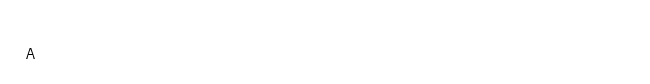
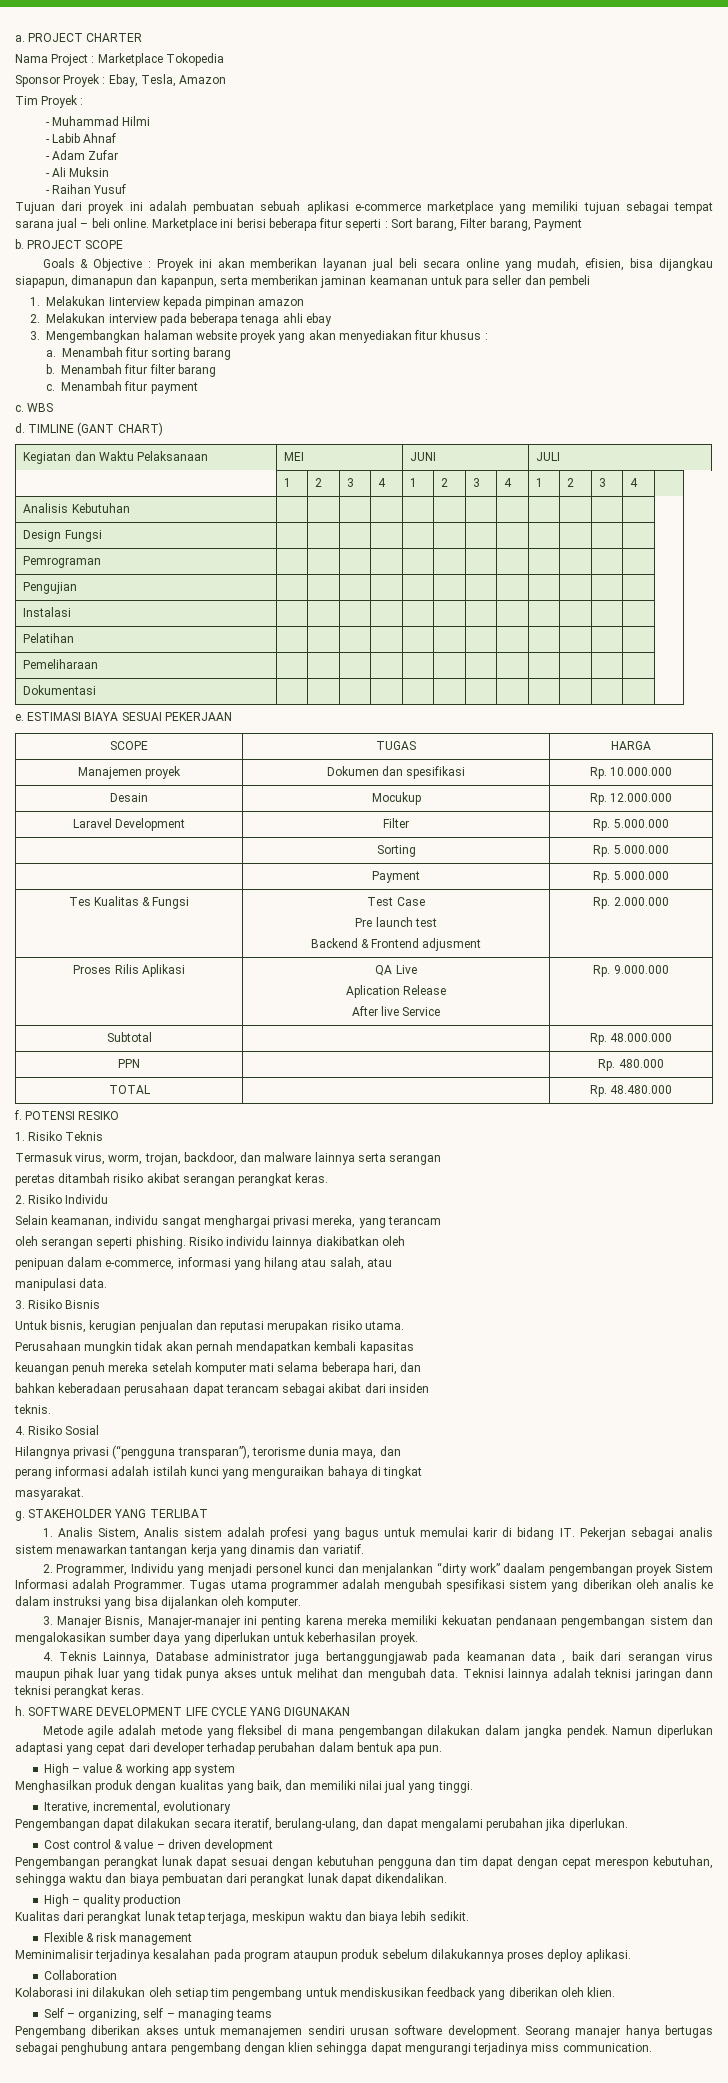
- A
+ a. PROJECT CHARTER
+ Nama Project : Marketplace Tokopedia
+ Sponsor Proyek : Ebay, Tesla, Amazon
+ Tim Proyek :
+ - Muhammad Hilmi
+ - Labib Ahnaf
+ - Adam Zufar
+ - Ali Muksin
+ - Raihan Yusuf
+ Tujuan dari proyek ini adalah pembuatan sebuah aplikasi e-commerce marketplace yang memiliki tujuan sebagai tempat sarana jual – beli online. Marketplace ini berisi beberapa fitur seperti : Sort barang, Filter barang, Payment
+ b. PROJECT SCOPE
+ Goals & Objective : Proyek ini akan memberikan layanan jual beli secara online yang mudah, efisien, bisa dijangkau siapapun, dimanapun dan kapanpun, serta memberikan jaminan keamanan untuk para seller dan pembeli
+ 1. Melakukan Iinterview kepada pimpinan amazon
+ 2. Melakukan interview pada beberapa tenaga ahli ebay
+ 3. Mengembangkan halaman website proyek yang akan menyediakan fitur khusus :
+ a. Menambah fitur sorting barang
+ b. Menambah fitur filter barang
+ c. Menambah fitur payment
+ c. WBS
+ d. TIMLINE (GANT CHART)
+ Kegiatan dan Waktu Pelaksanaan | MEI | JUNI | JULI
+ | 1 | 2 | 3 | 4 | 1 | 2 | 3 | 4 | 1 | 2 | 3 | 4 |
+ Analisis Kebutuhan | | | | | | | | | | | | |
+ Design Fungsi | | | | | | | | | | | | |
+ Pemrograman | | | | | | | | | | | | |
+ Pengujian | | | | | | | | | | | | |
+ Instalasi | | | | | | | | | | | | |
+ Pelatihan | | | | | | | | | | | | |
+ Pemeliharaan | | | | | | | | | | | | |
+ Dokumentasi | | | | | | | | | | | | |
+ e. ESTIMASI BIAYA SESUAI PEKERJAAN
+ SCOPE | TUGAS | HARGA
+ Manajemen proyek | Dokumen dan spesifikasi | Rp. 10.000.000
+ Desain | Mocukup | Rp. 12.000.000
+ Laravel Development | Filter | Rp. 5.000.000
+ | Sorting | Rp. 5.000.000
+ | Payment | Rp. 5.000.000
+ Tes Kualitas & Fungsi | Test Case
+ Pre launch test
+ Backend & Frontend adjusment | Rp. 2.000.000
+ Proses Rilis Aplikasi | QA Live
+ Aplication Release
+ After live Service | Rp. 9.000.000
+ Subtotal | | Rp. 48.000.000
+ PPN | | Rp. 480.000
+ TOTAL | | Rp. 48.480.000
+ f. POTENSI RESIKO
+ 1. Risiko Teknis
+ Termasuk virus, worm, trojan, backdoor, dan malware lainnya serta serangan
+ peretas ditambah risiko akibat serangan perangkat keras.
+ 2. Risiko Individu
+ Selain keamanan, individu sangat menghargai privasi mereka, yang terancam
+ oleh serangan seperti phishing. Risiko individu lainnya diakibatkan oleh
+ penipuan dalam e-commerce, informasi yang hilang atau salah, atau
+ manipulasi data.
+ 3. Risiko Bisnis
+ Untuk bisnis, kerugian penjualan dan reputasi merupakan risiko utama.
+ Perusahaan mungkin tidak akan pernah mendapatkan kembali kapasitas
+ keuangan penuh mereka setelah komputer mati selama beberapa hari, dan
+ bahkan keberadaan perusahaan dapat terancam sebagai akibat dari insiden
+ teknis.
+ 4. Risiko Sosial
+ Hilangnya privasi (“pengguna transparan”), terorisme dunia maya, dan
+ perang informasi adalah istilah kunci yang menguraikan bahaya di tingkat
+ masyarakat.
+ g. STAKEHOLDER YANG TERLIBAT
+ 1. Analis Sistem, Analis sistem adalah profesi yang bagus untuk memulai karir di bidang IT. Pekerjan sebagai analis sistem menawarkan tantangan kerja yang dinamis dan variatif.
+ 2. Programmer, Individu yang menjadi personel kunci dan menjalankan “dirty work” daalam pengembangan proyek Sistem Informasi adalah Programmer. Tugas utama programmer adalah mengubah spesifikasi sistem yang diberikan oleh analis ke dalam instruksi yang bisa dijalankan oleh komputer.
+ 3. Manajer Bisnis, Manajer-manajer ini penting karena mereka memiliki kekuatan pendanaan pengembangan sistem dan mengalokasikan sumber daya yang diperlukan untuk keberhasilan proyek.
+ 4. Teknis Lainnya, Database administrator juga bertanggungjawab pada keamanan data , baik dari serangan virus maupun pihak luar yang tidak punya akses untuk melihat dan mengubah data. Teknisi lainnya adalah teknisi jaringan dann teknisi perangkat keras.
+ h. SOFTWARE DEVELOPMENT LIFE CYCLE YANG DIGUNAKAN
+ Metode agile adalah metode yang fleksibel di mana pengembangan dilakukan dalam jangka pendek. Namun diperlukan adaptasi yang cepat dari developer terhadap perubahan dalam bentuk apa pun.
+ High – value & working app system
+ Menghasilkan produk dengan kualitas yang baik, dan memiliki nilai jual yang tinggi.
+ Iterative, incremental, evolutionary
+ Pengembangan dapat dilakukan secara iteratif, berulang-ulang, dan dapat mengalami perubahan jika diperlukan.
+ Cost control & value – driven development
+ Pengembangan perangkat lunak dapat sesuai dengan kebutuhan pengguna dan tim dapat dengan cepat merespon kebutuhan, sehingga waktu dan biaya pembuatan dari perangkat lunak dapat dikendalikan.
+ High – quality production
+ Kualitas dari perangkat lunak tetap terjaga, meskipun waktu dan biaya lebih sedikit.
+ Flexible & risk management
+ Meminimalisir terjadinya kesalahan pada program ataupun produk sebelum dilakukannya proses deploy aplikasi.
+ Collaboration
+ Kolaborasi ini dilakukan oleh setiap tim pengembang untuk mendiskusikan feedback yang diberikan oleh klien.
+ Self – organizing, self – managing teams
+ Pengembang diberikan akses untuk memanajemen sendiri urusan software development. Seorang manajer hanya bertugas sebagai penghubung antara pengembang dengan klien sehingga dapat mengurangi terjadinya miss communication.

